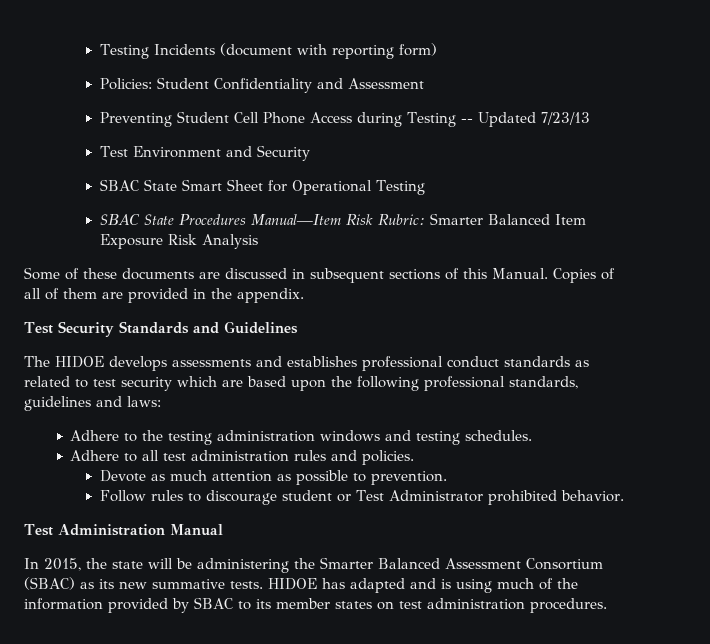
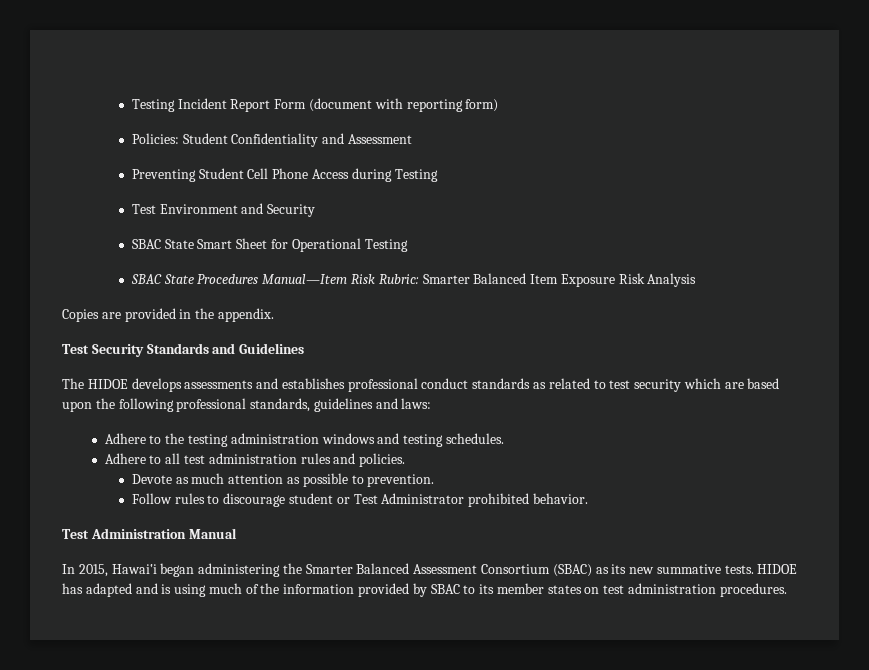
- Testing Incidents (document with reporting form)
+ Testing Incident Report Form (document with reporting form)
- Preventing Student Cell Phone Access during Testing -- Updated 7/23/13
+ Preventing Student Cell Phone Access during Testing
- Some of these documents are discussed in subsequent sections of this Manual. Copies of all of them are provided in the appendix.
+ Copies are provided in the appendix.
- In 2015, the state will be administering the Smarter Balanced Assessment Consortium (SBAC) as its new summative tests.
+ In 2015, Hawai‛i began administering the Smarter Balanced Assessment Consortium (SBAC) as its new summative tests.

